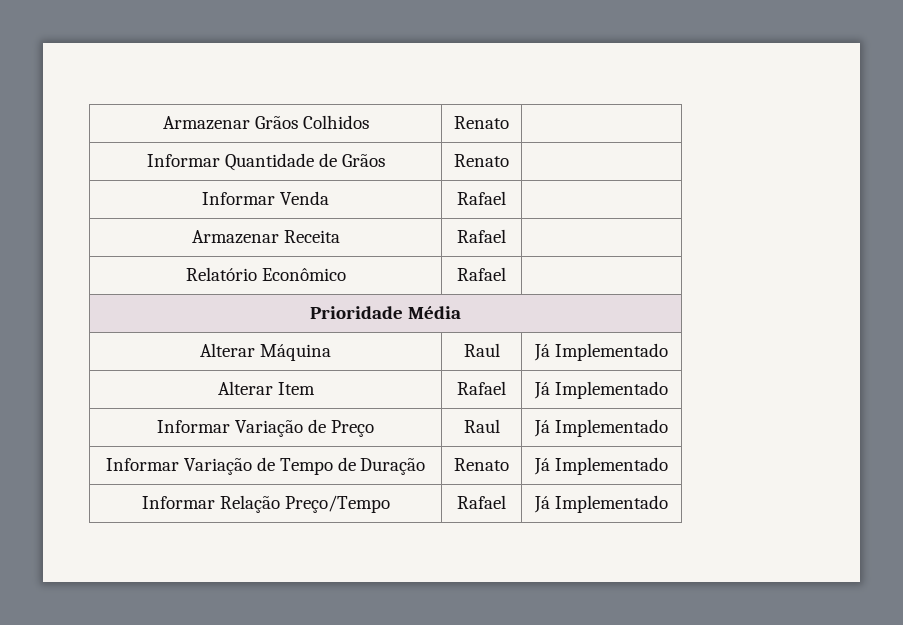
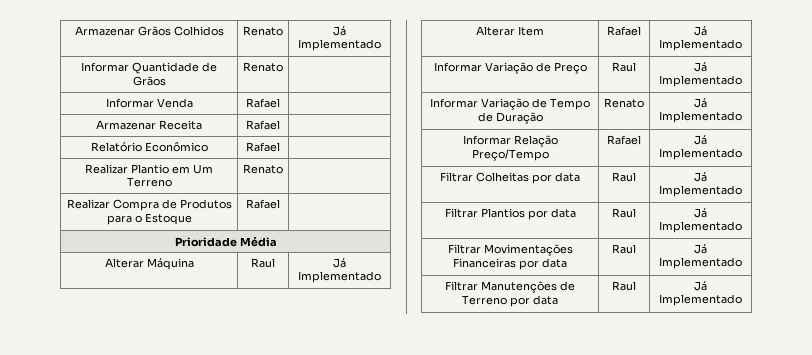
- Armazenar Grãos Colhidos | Renato |
+ Armazenar Grãos Colhidos | Renato | Já Implementado
+ Realizar Plantio em Um Terreno | Renato |
+ Realizar Compra de Produtos para o Estoque | Rafael |
+ Filtrar Colheitas por data | Raul | Já Implementado
+ Filtrar Plantios por data | Raul | Já Implementado
+ Filtrar Movimentações Financeiras por data | Raul | Já Implementado
+ Filtrar Manutenções de Terreno por data | Raul | Já Implementado

